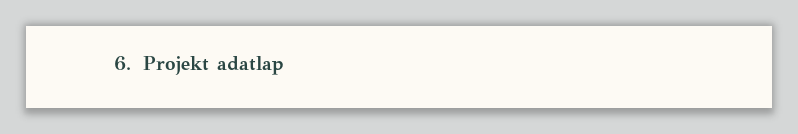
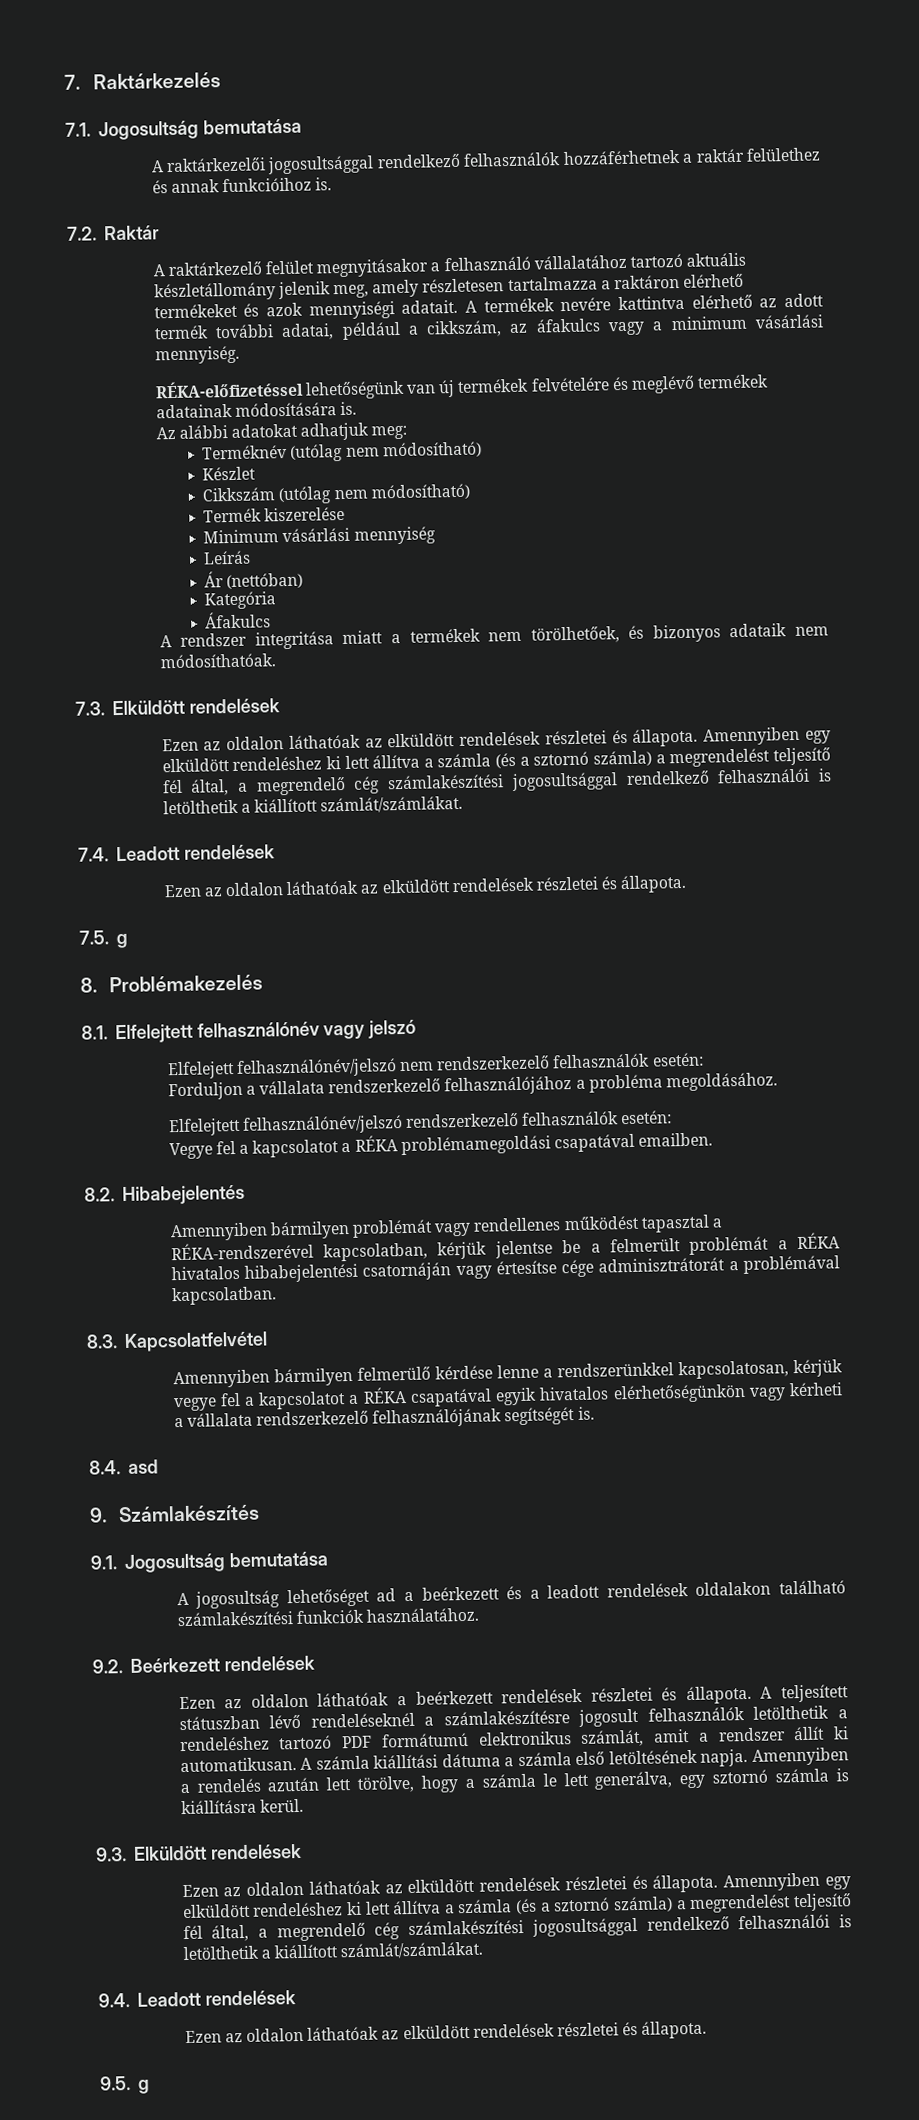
- 6. Projekt adatlap
+ 7. Raktárkezelés
+ 7.1. Jogosultság bemutatása
+ A raktárkezelői jogosultsággal rendelkező felhasználók hozzáférhetnek a raktár felülethez és annak funkcióihoz is.
+ 7.2. Raktár
+ A raktárkezelő felület megnyitásakor a felhasználó vállalatához tartozó aktuális készletállomány jelenik meg, amely részletesen tartalmazza a raktáron elérhető termékeket és azok mennyiségi adatait. A termékek nevére kattintva elérhető az adott termék további adatai, például a cikkszám, az áfakulcs vagy a minimum vásárlási mennyiség.
+ RÉKA-előfizetéssel lehetőségünk van új termékek felvételére és meglévő termékek adatainak módosítására is.
+ Az alábbi adatokat adhatjuk meg:
+ Terméknév (utólag nem módosítható)
+ Készlet
+ Cikkszám (utólag nem módosítható)
+ Termék kiszerelése
+ Minimum vásárlási mennyiség
+ Leírás
+ Ár (nettóban)
+ Kategória
+ Áfakulcs
+ A rendszer integritása miatt a termékek nem törölhetőek, és bizonyos adataik nem módosíthatóak.
+ 7.3. Elküldött rendelések
+ Ezen az oldalon láthatóak az elküldött rendelések részletei és állapota. Amennyiben egy elküldött rendeléshez ki lett állítva a számla (és a sztornó számla) a megrendelést teljesítő fél által, a megrendelő cég számlakészítési jogosultsággal rendelkező felhasználói is letölthetik a kiállított számlát/számlákat.
+ 7.4. Leadott rendelések
+ Ezen az oldalon láthatóak az elküldött rendelések részletei és állapota.
+ 7.5. g
+ 8. Problémakezelés
+ 8.1. Elfelejtett felhasználónév vagy jelszó
+ Elfelejett felhasználónév/jelszó nem rendszerkezelő felhasználók esetén:
+ Forduljon a vállalata rendszerkezelő felhasználójához a probléma megoldásához.
+ Elfelejtett felhasználónév/jelszó rendszerkezelő felhasználók esetén:
+ Vegye fel a kapcsolatot a RÉKA problémamegoldási csapatával emailben.
+ 8.2. Hibabejelentés
+ Amennyiben bármilyen problémát vagy rendellenes működést tapasztal a RÉKA-rendszerével kapcsolatban, kérjük jelentse be a felmerült problémát a RÉKA hivatalos hibabejelentési csatornáján vagy értesítse cége adminisztrátorát a problémával kapcsolatban.
+ 8.3. Kapcsolatfelvétel
+ Amennyiben bármilyen felmerülő kérdése lenne a rendszerünkkel kapcsolatosan, kérjük vegye fel a kapcsolatot a RÉKA csapatával egyik hivatalos elérhetőségünkön vagy kérheti a vállalata rendszerkezelő felhasználójának segítségét is.
+ 8.4. asd
+ 9. Számlakészítés
+ 9.1. Jogosultság bemutatása
+ A jogosultság lehetőséget ad a beérkezett és a leadott rendelések oldalakon található számlakészítési funkciók használatához.
+ 9.2. Beérkezett rendelések
+ Ezen az oldalon láthatóak a beérkezett rendelések részletei és állapota. A teljesített státuszban lévő rendeléseknél a számlakészítésre jogosult felhasználók letölthetik a rendeléshez tartozó PDF formátumú elektronikus számlát, amit a rendszer állít ki automatikusan. A számla kiállítási dátuma a számla első letöltésének napja. Amennyiben a rendelés azután lett törölve, hogy a számla le lett generálva, egy sztornó számla is kiállításra kerül.
+ 9.3. Elküldött rendelések
+ Ezen az oldalon láthatóak az elküldött rendelések részletei és állapota. Amennyiben egy elküldött rendeléshez ki lett állítva a számla (és a sztornó számla) a megrendelést teljesítő fél által, a megrendelő cég számlakészítési jogosultsággal rendelkező felhasználói is letölthetik a kiállított számlát/számlákat.
+ 9.4. Leadott rendelések
+ Ezen az oldalon láthatóak az elküldött rendelések részletei és állapota.
+ 9.5. g

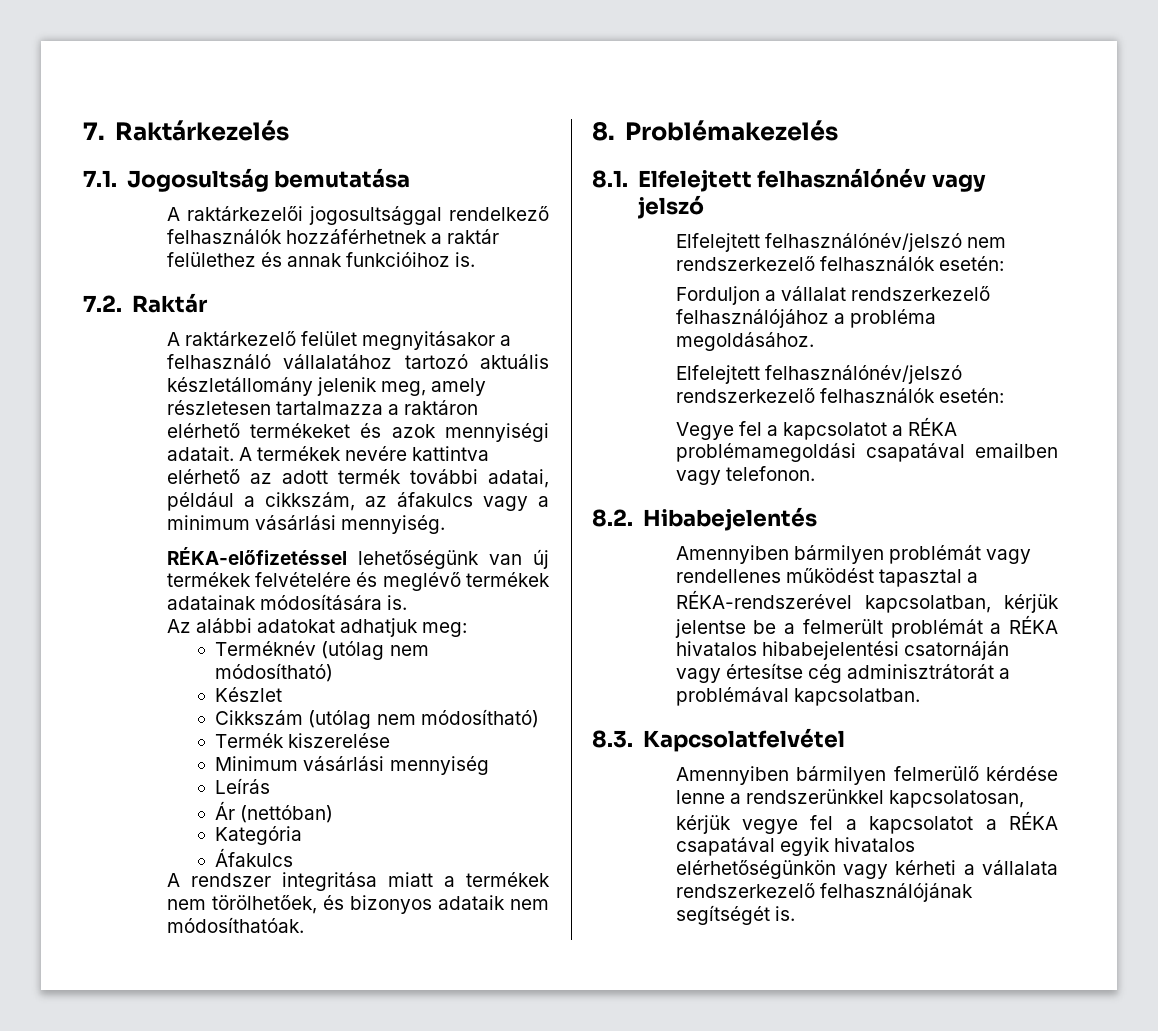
- 7.3. Elküldött rendelések
- Ezen az oldalon láthatóak az elküldött rendelések részletei és állapota. Amennyiben egy elküldött rendeléshez ki lett állítva a számla (és a sztornó számla) a megrendelést teljesítő fél által, a megrendelő cég számlakészítési jogosultsággal rendelkező felhasználói is letölthetik a kiállított számlát/számlákat.
- 7.4. Leadott rendelések
- Ezen az oldalon láthatóak az elküldött rendelések részletei és állapota.
- 7.5. g
- Elfelejett felhasználónév/jelszó nem rendszerkezelő felhasználók esetén:
+ Elfelejtett felhasználónév/jelszó nem rendszerkezelő felhasználók esetén:
- Forduljon a vállalata rendszerkezelő felhasználójához a probléma megoldásához.
+ Forduljon a vállalat rendszerkezelő felhasználójához a probléma megoldásához.
- Vegye fel a kapcsolatot a RÉKA problémamegoldási csapatával emailben.
+ Vegye fel a kapcsolatot a RÉKA problémamegoldási csapatával emailben vagy telefonon.
- Amennyiben bármilyen problémát vagy rendellenes működést tapasztal a RÉKA-rendszerével kapcsolatban, kérjük jelentse be a felmerült problémát a RÉKA hivatalos hibabejelentési csatornáján vagy értesítse cége adminisztrátorát a problémával kapcsolatban.
+ Amennyiben bármilyen problémát vagy rendellenes működést tapasztal a RÉKA-rendszerével kapcsolatban, kérjük jelentse be a felmerült problémát a RÉKA hivatalos hibabejelentési csatornáján vagy értesítse cég adminisztrátorát a problémával kapcsolatban.
- 8.4. asd
- 9. Számlakészítés
- 9.1. Jogosultság bemutatása
- A jogosultság lehetőséget ad a beérkezett és a leadott rendelések oldalakon található számlakészítési funkciók használatához.
- 9.2. Beérkezett rendelések
- Ezen az oldalon láthatóak a beérkezett rendelések részletei és állapota. A teljesített státuszban lévő rendeléseknél a számlakészítésre jogosult felhasználók letölthetik a rendeléshez tartozó PDF formátumú elektronikus számlát, amit a rendszer állít ki automatikusan. A számla kiállítási dátuma a számla első letöltésének napja. Amennyiben a rendelés azután lett törölve, hogy a számla le lett generálva, egy sztornó számla is kiállításra kerül.
- 9.3. Elküldött rendelések
- Ezen az oldalon láthatóak az elküldött rendelések részletei és állapota. Amennyiben egy elküldött rendeléshez ki lett állítva a számla (és a sztornó számla) a megrendelést teljesítő fél által, a megrendelő cég számlakészítési jogosultsággal rendelkező felhasználói is letölthetik a kiállított számlát/számlákat.
- 9.4. Leadott rendelések
- Ezen az oldalon láthatóak az elküldött rendelések részletei és állapota.
- 9.5. g

